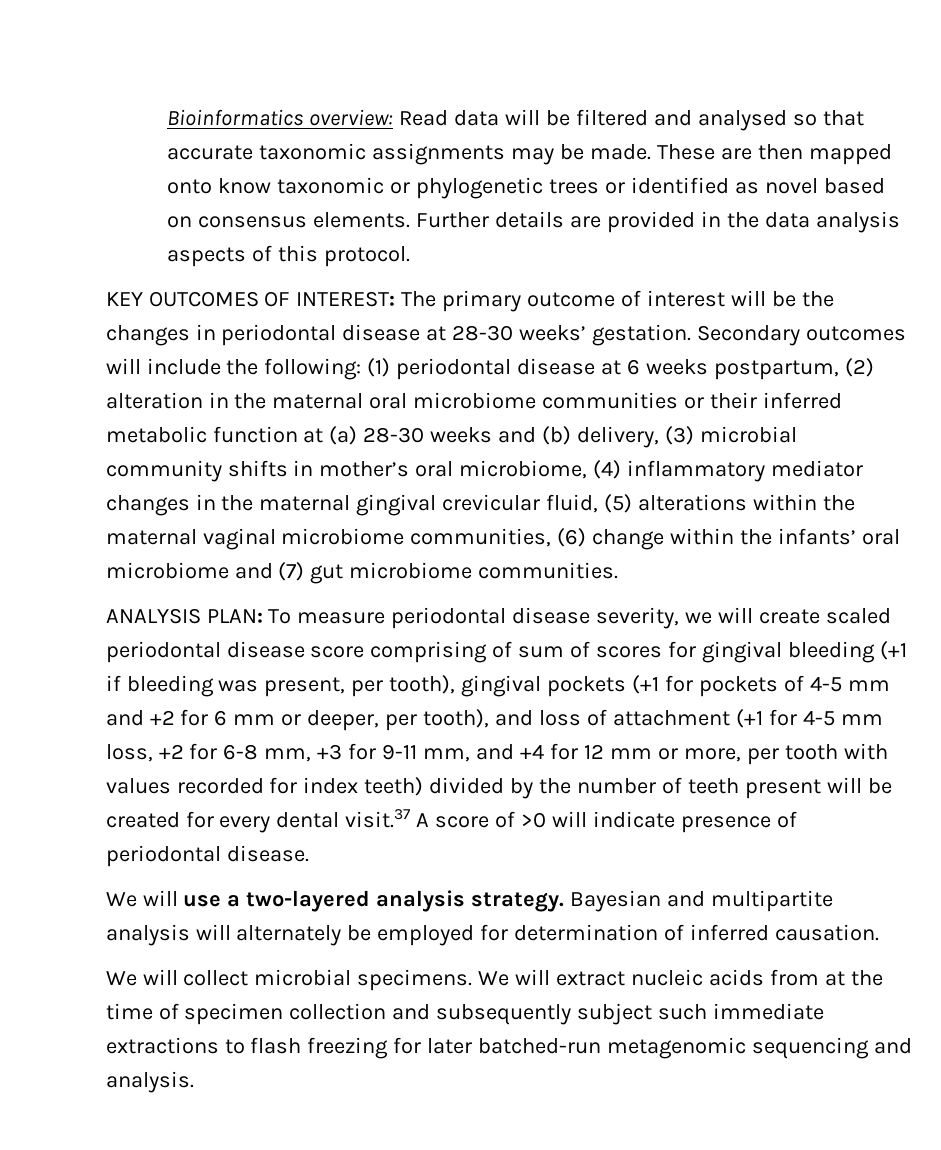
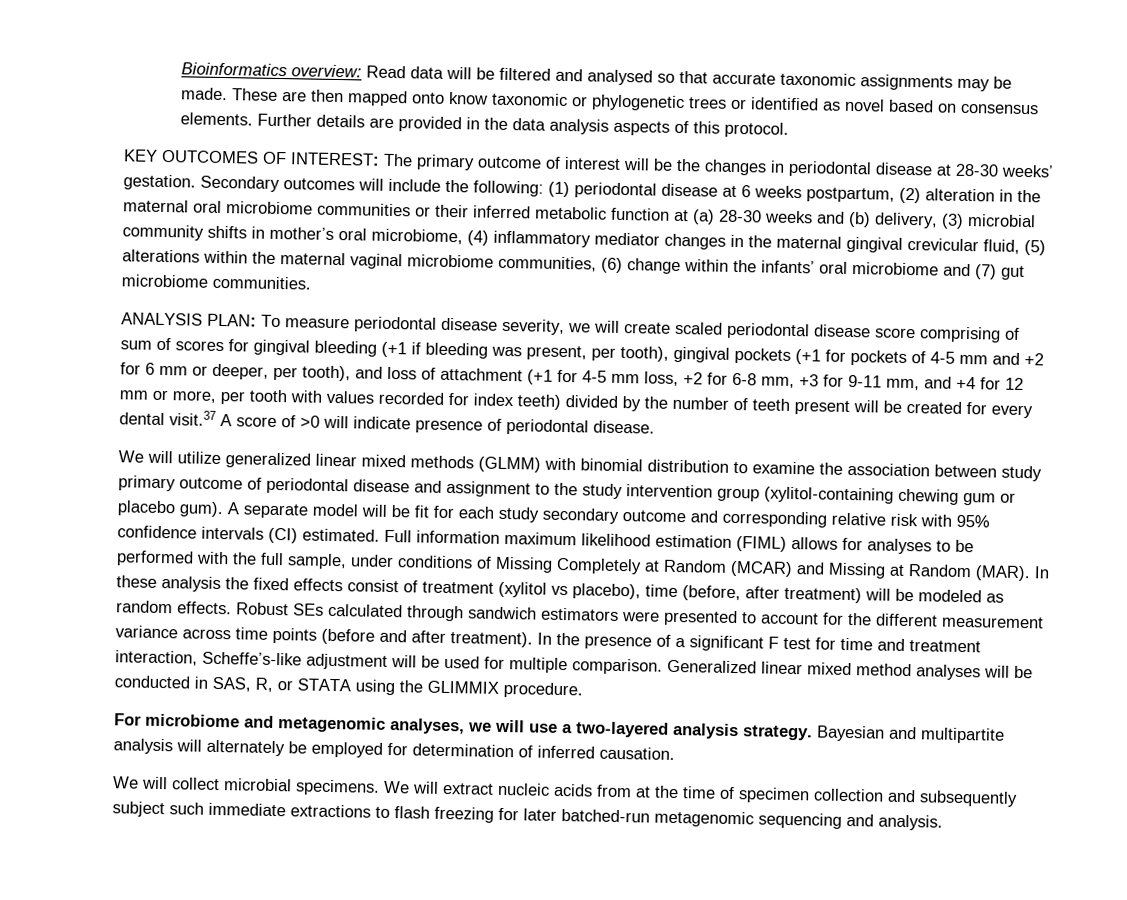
- We will use a two-layered analysis strategy.
+ We will utilize generalized linear mixed methods (GLMM) with binomial distribution to examine the association between study primary outcome of periodontal disease and assignment to the study intervention group (xylitol-containing chewing gum or placebo gum). A separate model will be fit for each study secondary outcome and corresponding relative risk with 95% confidence intervals (CI) estimated. Full information maximum likelihood estimation (FIML) allows for analyses to be performed with the full sample, under conditions of Missing Completely at Random (MCAR) and Missing at Random (MAR). In these analysis the fixed effects consist of treatment (xylitol vs placebo), time (before, after treatment) will be modeled as random effects. Robust SEs calculated through sandwich estimators were presented to account for the different measurement variance across time points (before and after treatment). In the presence of a significant F test for time and treatment interaction, Scheffe’s-like adjustment will be used for multiple comparison. Generalized linear mixed method analyses will be conducted in SAS, R, or STATA using the GLIMMIX procedure.
+ For microbiome and metagenomic analyses, we will use a two-layered analysis strategy.

